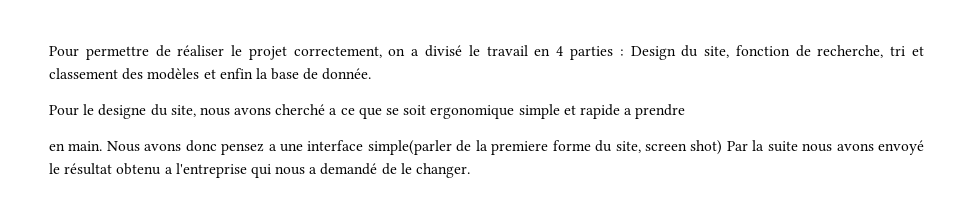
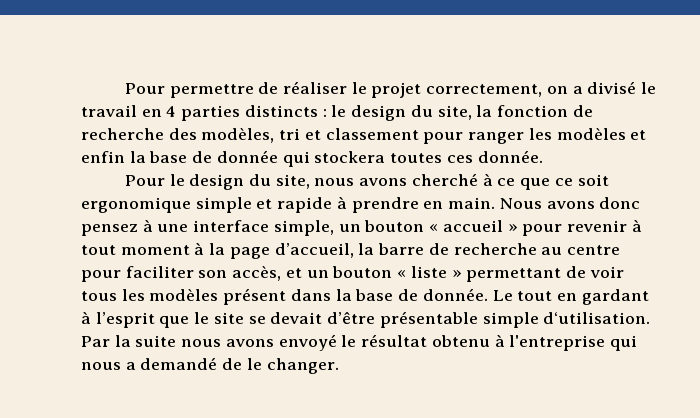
- Pour permettre de réaliser le projet correctement, on a divisé le travail en 4 parties : Design du site, fonction de recherche, tri et classement des modèles et enfin la base de donnée.
+ Pour permettre de réaliser le projet correctement, on a divisé le travail en 4 parties distincts : le design du site, la fonction de recherche des modèles, tri et classement pour ranger les modèles et enfin la base de donnée qui stockera toutes ces donnée.
- Pour le designe du site, nous avons cherché a ce que se soit ergonomique simple et rapide a prendre
- en main.
+ Pour le design du site, nous avons cherché à ce que ce soit ergonomique simple et rapide à prendre en main.
- Nous avons donc pensez a une interface simple(parler de la premiere forme du site, screen shot) Par la suite nous avons envoyé le résultat obtenu a l'entreprise qui nous a demandé de le changer.
+ Nous avons donc pensez à une interface simple, un bouton « accueil » pour revenir à tout moment à la page d’accueil, la barre de recherche au centre pour faciliter son accès, et un bouton « liste » permettant de voir tous les modèles présent dans la base de donnée. Le tout en gardant à l’esprit que le site se devait d’être présentable simple d‘utilisation. Par la suite nous avons envoyé le résultat obtenu à l'entreprise qui nous a demandé de le changer.

